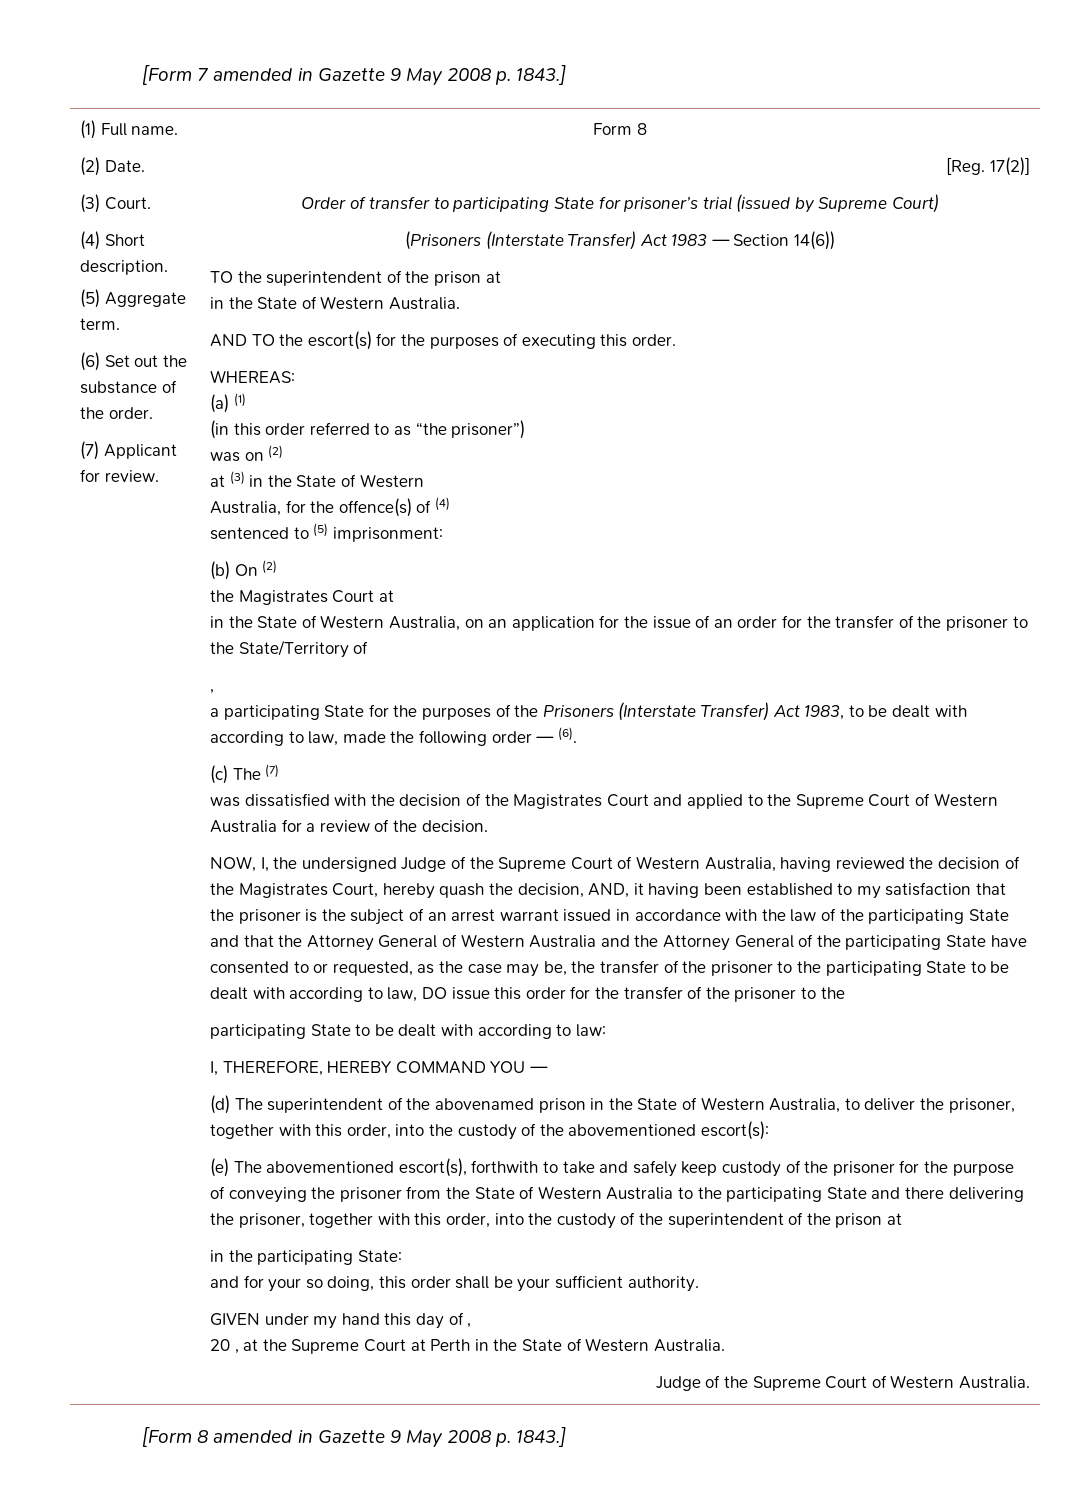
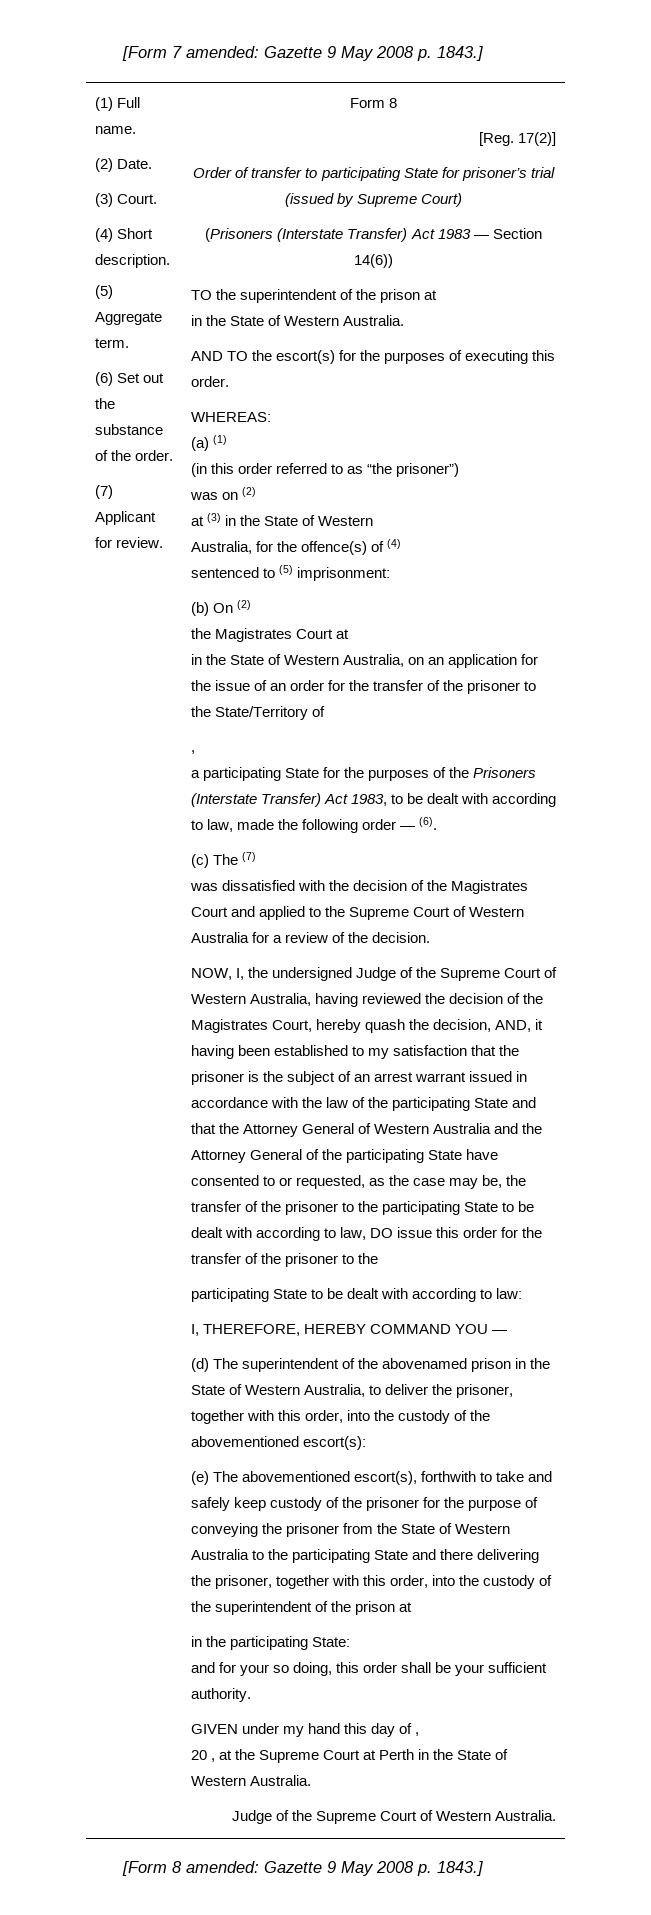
- [Form 7 amended in Gazette 9 May 2008 p. 1843.]
+ [Form 7 amended: Gazette 9 May 2008 p. 1843.]
- [Form 8 amended in Gazette 9 May 2008 p. 1843.]
+ [Form 8 amended: Gazette 9 May 2008 p. 1843.]

